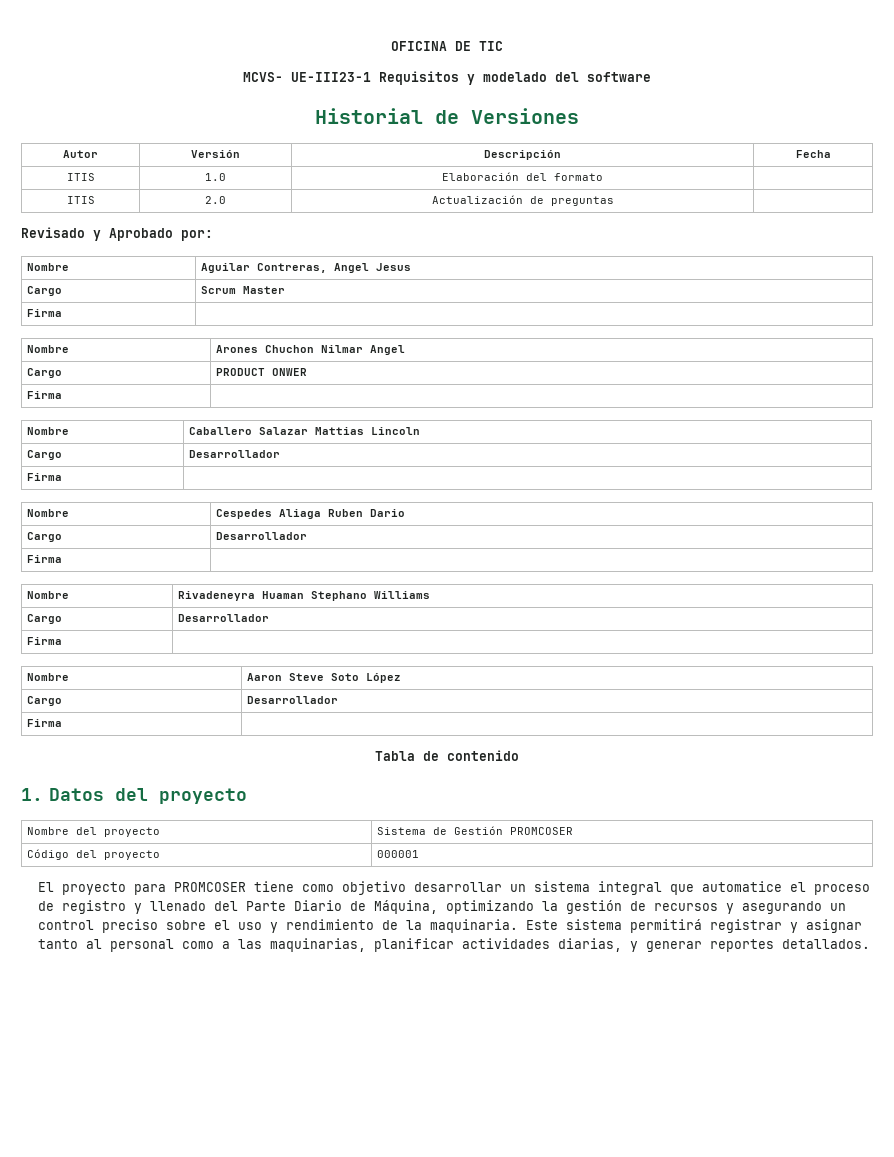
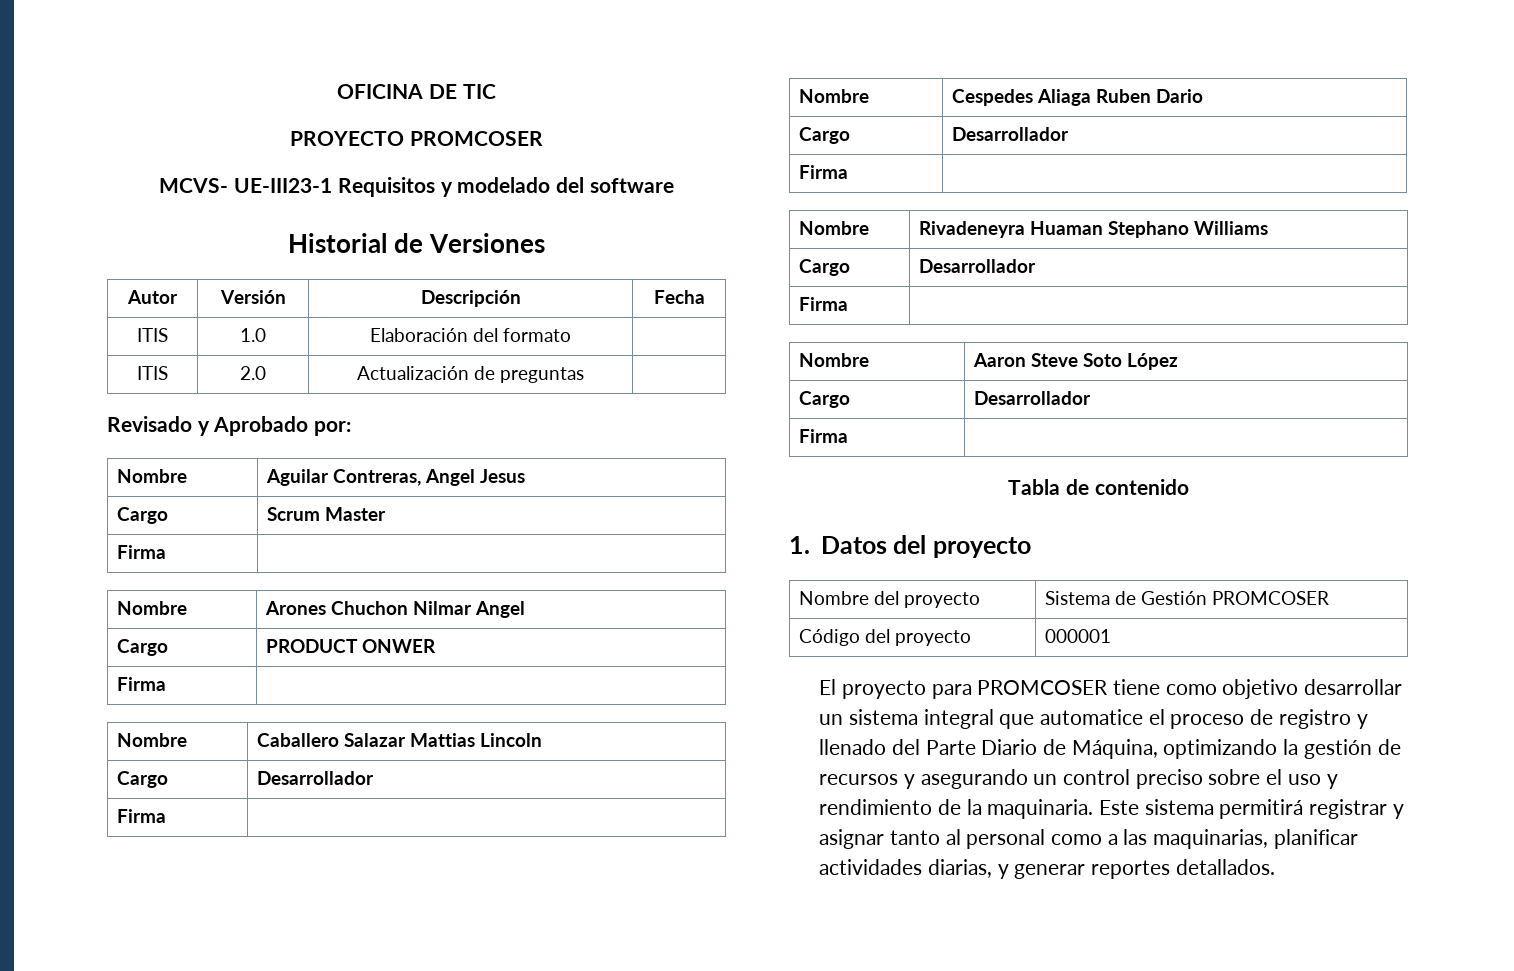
+ PROYECTO PROMCOSER

